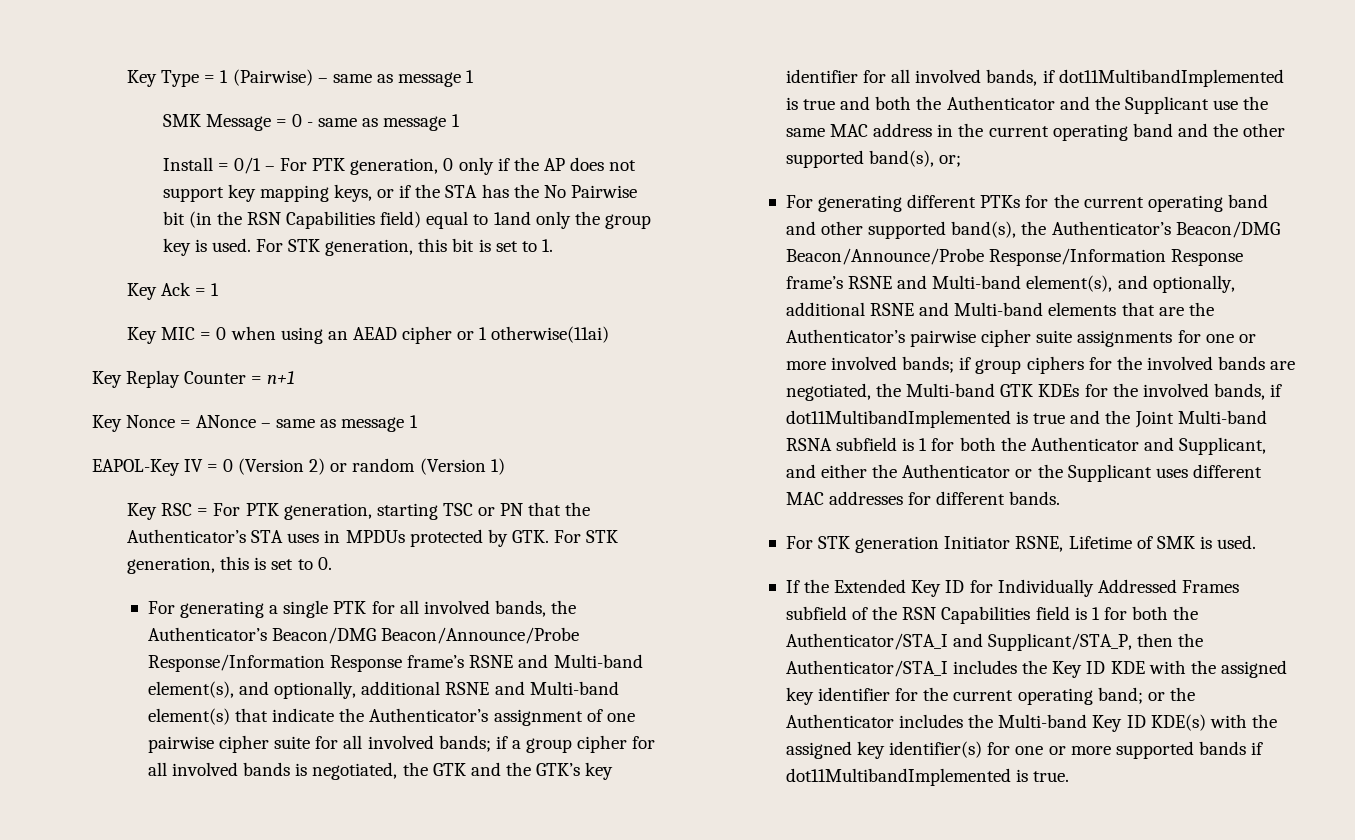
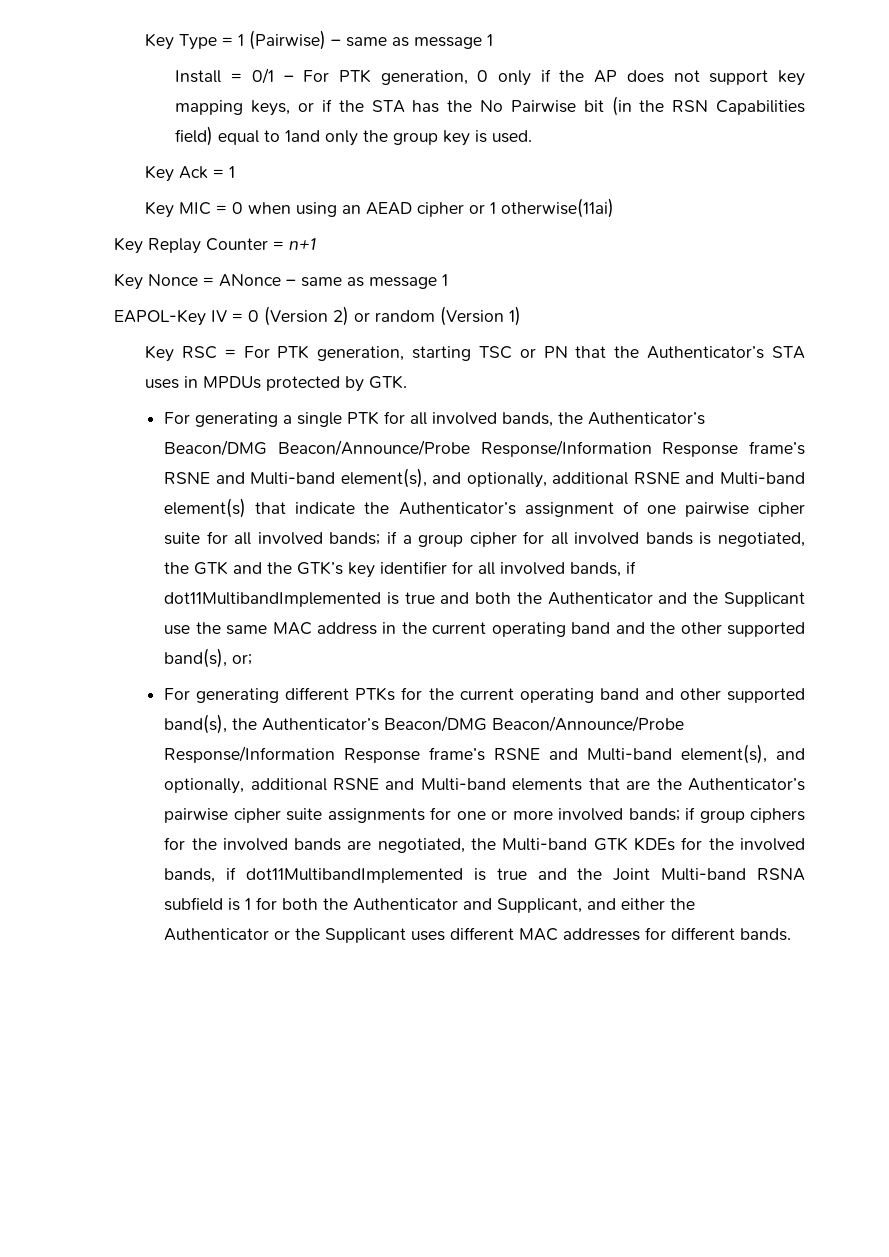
- SMK Message = 0 - same as message 1
- For STK generation, this bit is set to 1.
- Key RSC = For PTK generation, starting TSC or PN that the Authenticator’s STA uses in MPDUs protected by GTK. For STK generation, this is set to 0.
+ Key RSC = For PTK generation, starting TSC or PN that the Authenticator’s STA uses in MPDUs protected by GTK.
- For STK generation Initiator RSNE, Lifetime of SMK is used.
- If the Extended Key ID for Individually Addressed Frames subfield of the RSN Capabilities field is 1 for both the Authenticator/STA_I and Supplicant/STA_P, then the Authenticator/STA_I includes the Key ID KDE with the assigned key identifier for the current operating band; or the Authenticator includes the Multi-band Key ID KDE(s) with the assigned key identifier(s) for one or more supported bands if dot11MultibandImplemented is true.

